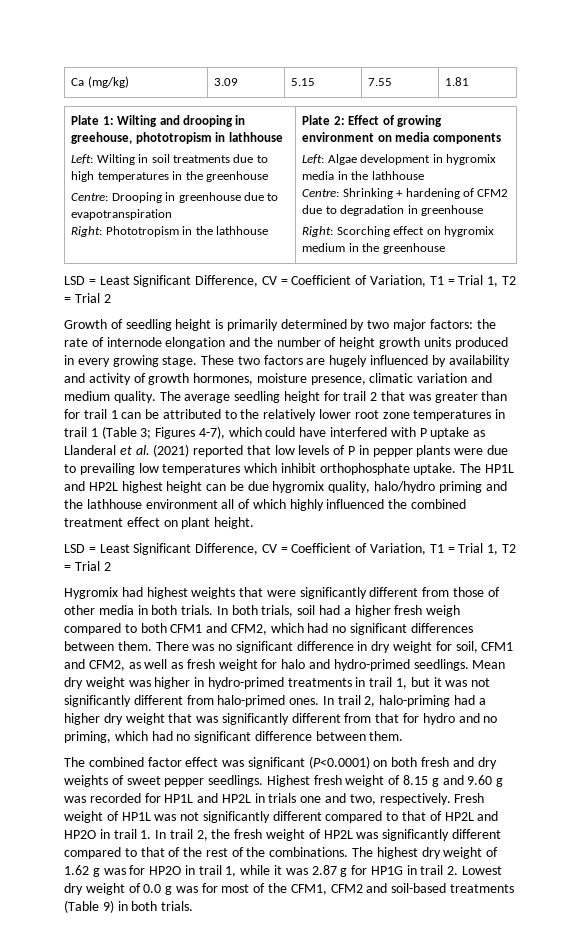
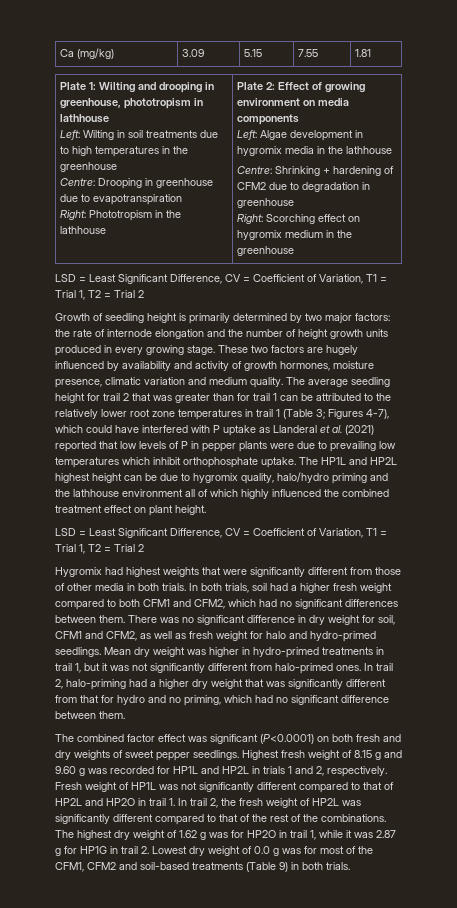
- Plate 1: Wilting and drooping in greehouse, phototropism in lathhouse
+ Plate 1: Wilting and drooping in greenhouse, phototropism in lathhouse
- The HP1L and HP2L highest height can be due hygromix quality, halo/hydro priming and the lathhouse environment all of which highly influenced the combined treatment effect on plant height.
+ The HP1L and HP2L highest height can be due to hygromix quality, halo/hydro priming and the lathhouse environment all of which highly influenced the combined treatment effect on plant height.
- In both trials, soil had a higher fresh weigh compared to both CFM1 and CFM2, which had no significant differences between them.
+ In both trials, soil had a higher fresh weight compared to both CFM1 and CFM2, which had no significant differences between them.
- Highest fresh weight of 8.15 g and 9.60 g was recorded for HP1L and HP2L in trials one and two, respectively.
+ Highest fresh weight of 8.15 g and 9.60 g was recorded for HP1L and HP2L in trials 1 and 2, respectively.

